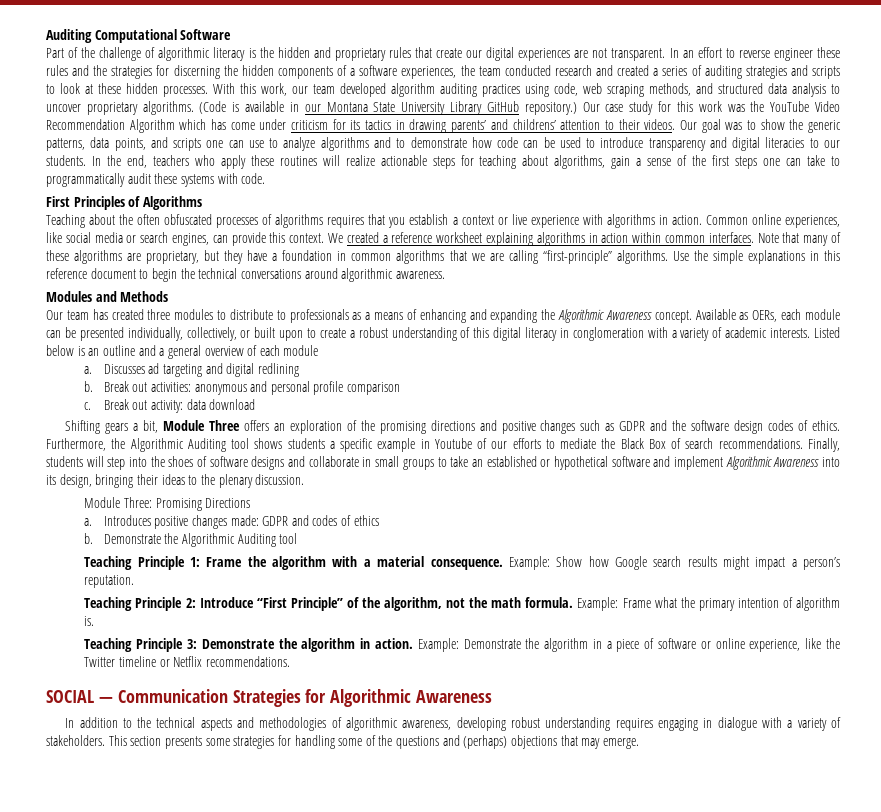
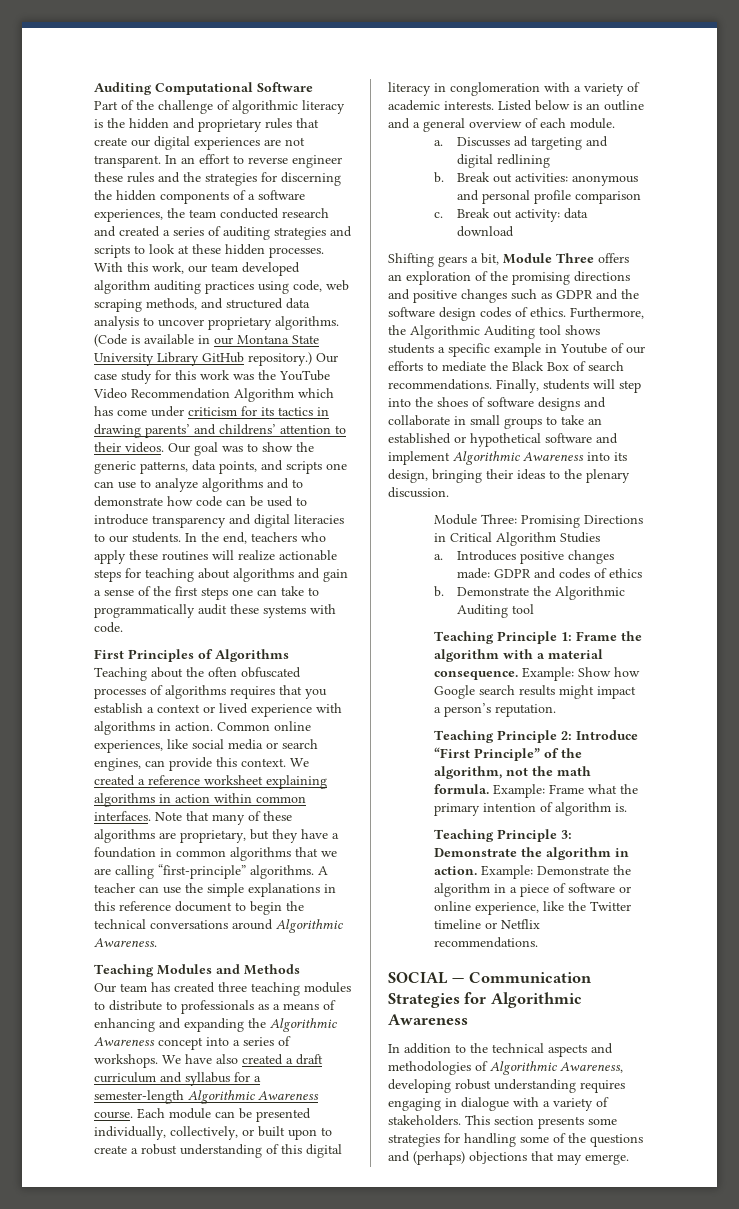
- In the end, teachers who apply these routines will realize actionable steps for teaching about algorithms, gain a sense of the first steps one can take to programmatically audit these systems with code.
+ In the end, teachers who apply these routines will realize actionable steps for teaching about algorithms and gain a sense of the first steps one can take to programmatically audit these systems with code.
- Teaching about the often obfuscated processes of algorithms requires that you establish a context or live experience with algorithms in action.
+ Teaching about the often obfuscated processes of algorithms requires that you establish a context or lived experience with algorithms in action.
- Use the simple explanations in this reference document to begin the technical conversations around algorithmic awareness.
- Modules and Methods
+ A teacher can use the simple explanations in this reference document to begin the technical conversations around Algorithmic Awareness.
+ Teaching Modules and Methods
- Our team has created three modules to distribute to professionals as a means of enhancing and expanding the Algorithmic Awareness concept. Available as OERs, each module can be presented individually, collectively, or built upon to create a robust understanding of this digital literacy in conglomeration with a variety of academic interests.
+ Our team has created three teaching modules to distribute to professionals as a means of enhancing and expanding the Algorithmic Awareness concept into a series of workshops. We have also created a draft curriculum and syllabus for a semester-length Algorithmic Awareness course. Each module can be presented individually, collectively, or built upon to create a robust understanding of this digital literacy in conglomeration with a variety of academic interests.
- Listed below is an outline and a general overview of each module
+ Listed below is an outline and a general overview of each module.
- Module Three: Promising Directions
+ Module Three: Promising Directions in Critical Algorithm Studies
- In addition to the technical aspects and methodologies of algorithmic awareness, developing robust understanding requires engaging in dialogue with a variety of stakeholders.
+ In addition to the technical aspects and methodologies of Algorithmic Awareness, developing robust understanding requires engaging in dialogue with a variety of stakeholders.

